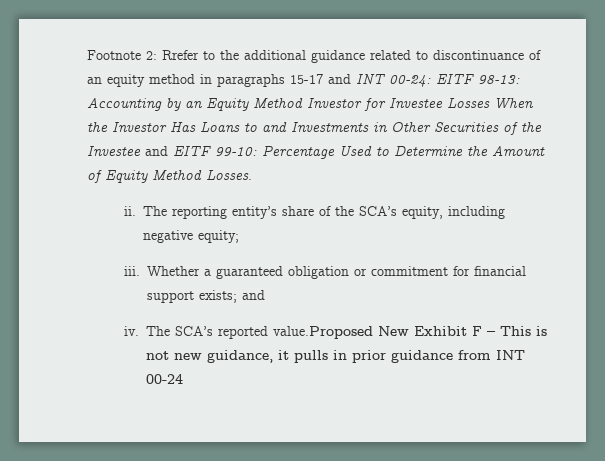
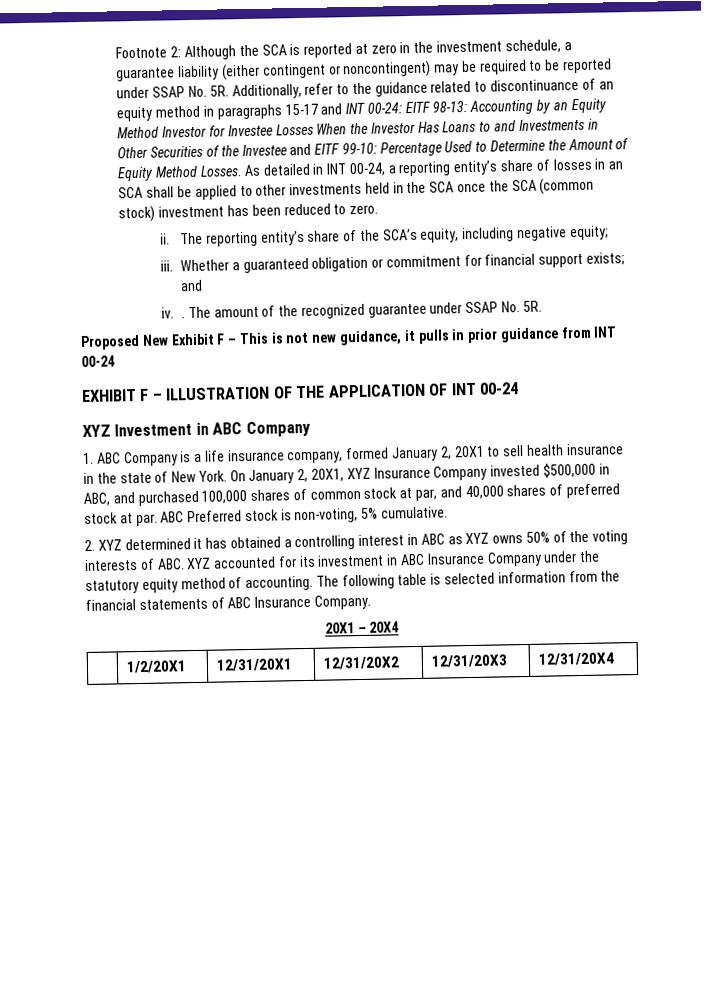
- Footnote 2: Rrefer to the additional guidance related to discontinuance of an equity method in paragraphs 15-17 and INT 00-24: EITF 98-13: Accounting by an Equity Method Investor for Investee Losses When the Investor Has Loans to and Investments in Other Securities of the Investee and EITF 99-10: Percentage Used to Determine the Amount of Equity Method Losses.
+ Footnote 2: Although the SCA is reported at zero in the investment schedule, a guarantee liability (either contingent or noncontingent) may be required to be reported under SSAP No. 5R. Additionally, refer to the guidance related to discontinuance of an equity method in paragraphs 15-17 and INT 00-24: EITF 98-13: Accounting by an Equity Method Investor for Investee Losses When the Investor Has Loans to and Investments in Other Securities of the Investee and EITF 99-10: Percentage Used to Determine the Amount of Equity Method Losses. As detailed in INT 00-24, a reporting entity’s share of losses in an SCA shall be applied to other investments held in the SCA once the SCA (common stock) investment has been reduced to zero.
- iv. The SCA’s reported value.Proposed New Exhibit F – This is not new guidance, it pulls in prior guidance from INT 00-24
+ iv. . The amount of the recognized guarantee under SSAP No. 5R.
+ Proposed New Exhibit F – This is not new guidance, it pulls in prior guidance from INT 00-24
+ EXHIBIT F – ILLUSTRATION OF THE APPLICATION OF INT 00-24
+ XYZ Investment in ABC Company
+ 1. ABC Company is a life insurance company, formed January 2, 20X1 to sell health insurance in the state of New York. On January 2, 20X1, XYZ Insurance Company invested $500,000 in ABC, and purchased 100,000 shares of common stock at par, and 40,000 shares of preferred stock at par. ABC Preferred stock is non-voting, 5% cumulative.
+ 2. XYZ determined it has obtained a controlling interest in ABC as XYZ owns 50% of the voting interests of ABC. XYZ accounted for its investment in ABC Insurance Company under the statutory equity method of accounting. The following table is selected information from the financial statements of ABC Insurance Company.
+ 20X1 – 20X4
+ | 1/2/20X1 | 12/31/20X1 | 12/31/20X2 | 12/31/20X3 | 12/31/20X4

